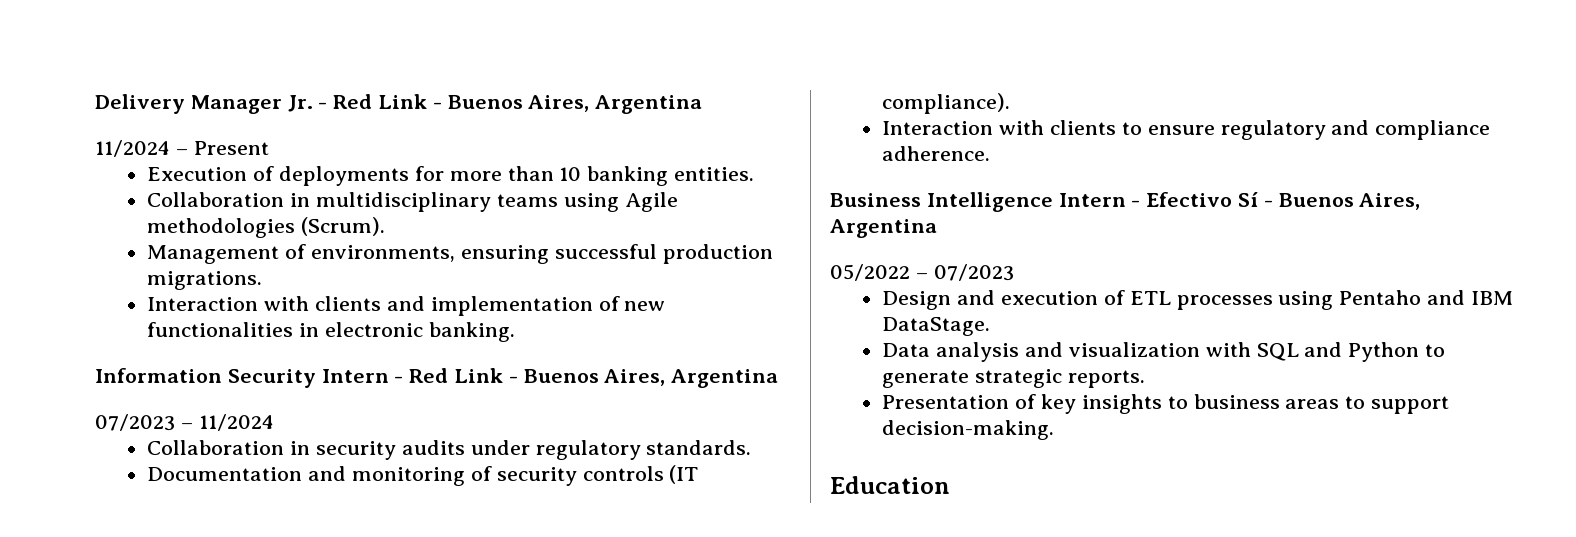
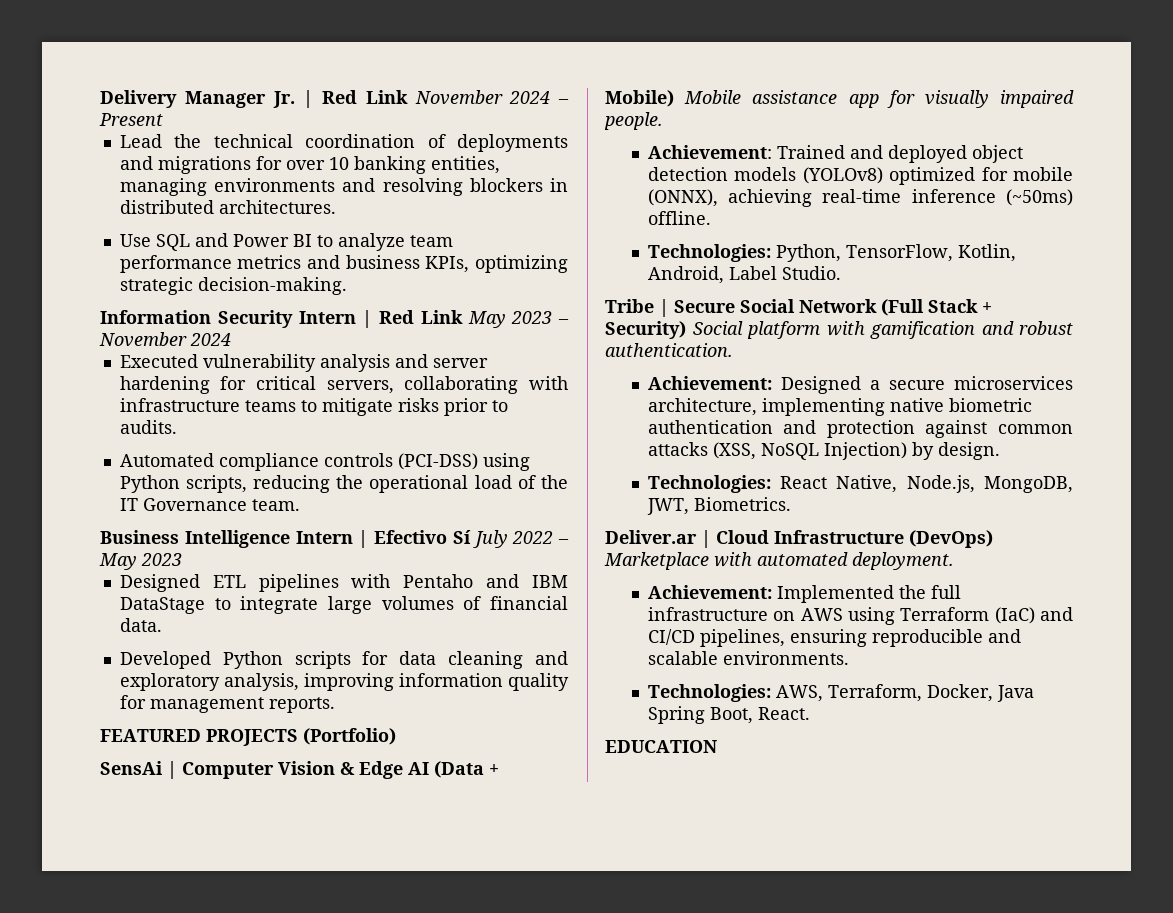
- Delivery Manager Jr. - Red Link - Buenos Aires, Argentina
- 11/2024 – Present
- Execution of deployments for more than 10 banking entities.
- Collaboration in multidisciplinary teams using Agile methodologies (Scrum).
- Management of environments, ensuring successful production migrations.
- Interaction with clients and implementation of new functionalities in electronic banking.
+ Delivery Manager Jr. | Red Link November 2024 – Present
+ Lead the technical coordination of deployments and migrations for over 10 banking entities, managing environments and resolving blockers in distributed architectures.
+ Use SQL and Power BI to analyze team performance metrics and business KPIs, optimizing strategic decision-making.
- Information Security Intern - Red Link - Buenos Aires, Argentina
- 07/2023 – 11/2024
- Collaboration in security audits under regulatory standards.
- Documentation and monitoring of security controls (IT compliance).
- Interaction with clients to ensure regulatory and compliance adherence.
+ Information Security Intern | Red Link May 2023 – November 2024
+ Executed vulnerability analysis and server hardening for critical servers, collaborating with infrastructure teams to mitigate risks prior to audits.
+ Automated compliance controls (PCI-DSS) using Python scripts, reducing the operational load of the IT Governance team.
- Business Intelligence Intern - Efectivo Sí - Buenos Aires, Argentina
- 05/2022 – 07/2023
- Design and execution of ETL processes using Pentaho and IBM DataStage.
- Data analysis and visualization with SQL and Python to generate strategic reports.
- Presentation of key insights to business areas to support decision-making.
- Education
+ Business Intelligence Intern | Efectivo Sí July 2022 – May 2023
+ Designed ETL pipelines with Pentaho and IBM DataStage to integrate large volumes of financial data.
+ Developed Python scripts for data cleaning and exploratory analysis, improving information quality for management reports.
+ FEATURED PROJECTS (Portfolio)
+ SensAi | Computer Vision & Edge AI (Data + Mobile) Mobile assistance app for visually impaired people.
+ Achievement: Trained and deployed object detection models (YOLOv8) optimized for mobile (ONNX), achieving real-time inference (~50ms) offline.
+ Technologies: Python, TensorFlow, Kotlin, Android, Label Studio.
+ Tribe | Secure Social Network (Full Stack + Security) Social platform with gamification and robust authentication.
+ Achievement: Designed a secure microservices architecture, implementing native biometric authentication and protection against common attacks (XSS, NoSQL Injection) by design.
+ Technologies: React Native, Node.js, MongoDB, JWT, Biometrics.
+ Deliver.ar | Cloud Infrastructure (DevOps) Marketplace with automated deployment.
+ Achievement: Implemented the full infrastructure on AWS using Terraform (IaC) and CI/CD pipelines, ensuring reproducible and scalable environments.
+ Technologies: AWS, Terraform, Docker, Java Spring Boot, React.
+ EDUCATION

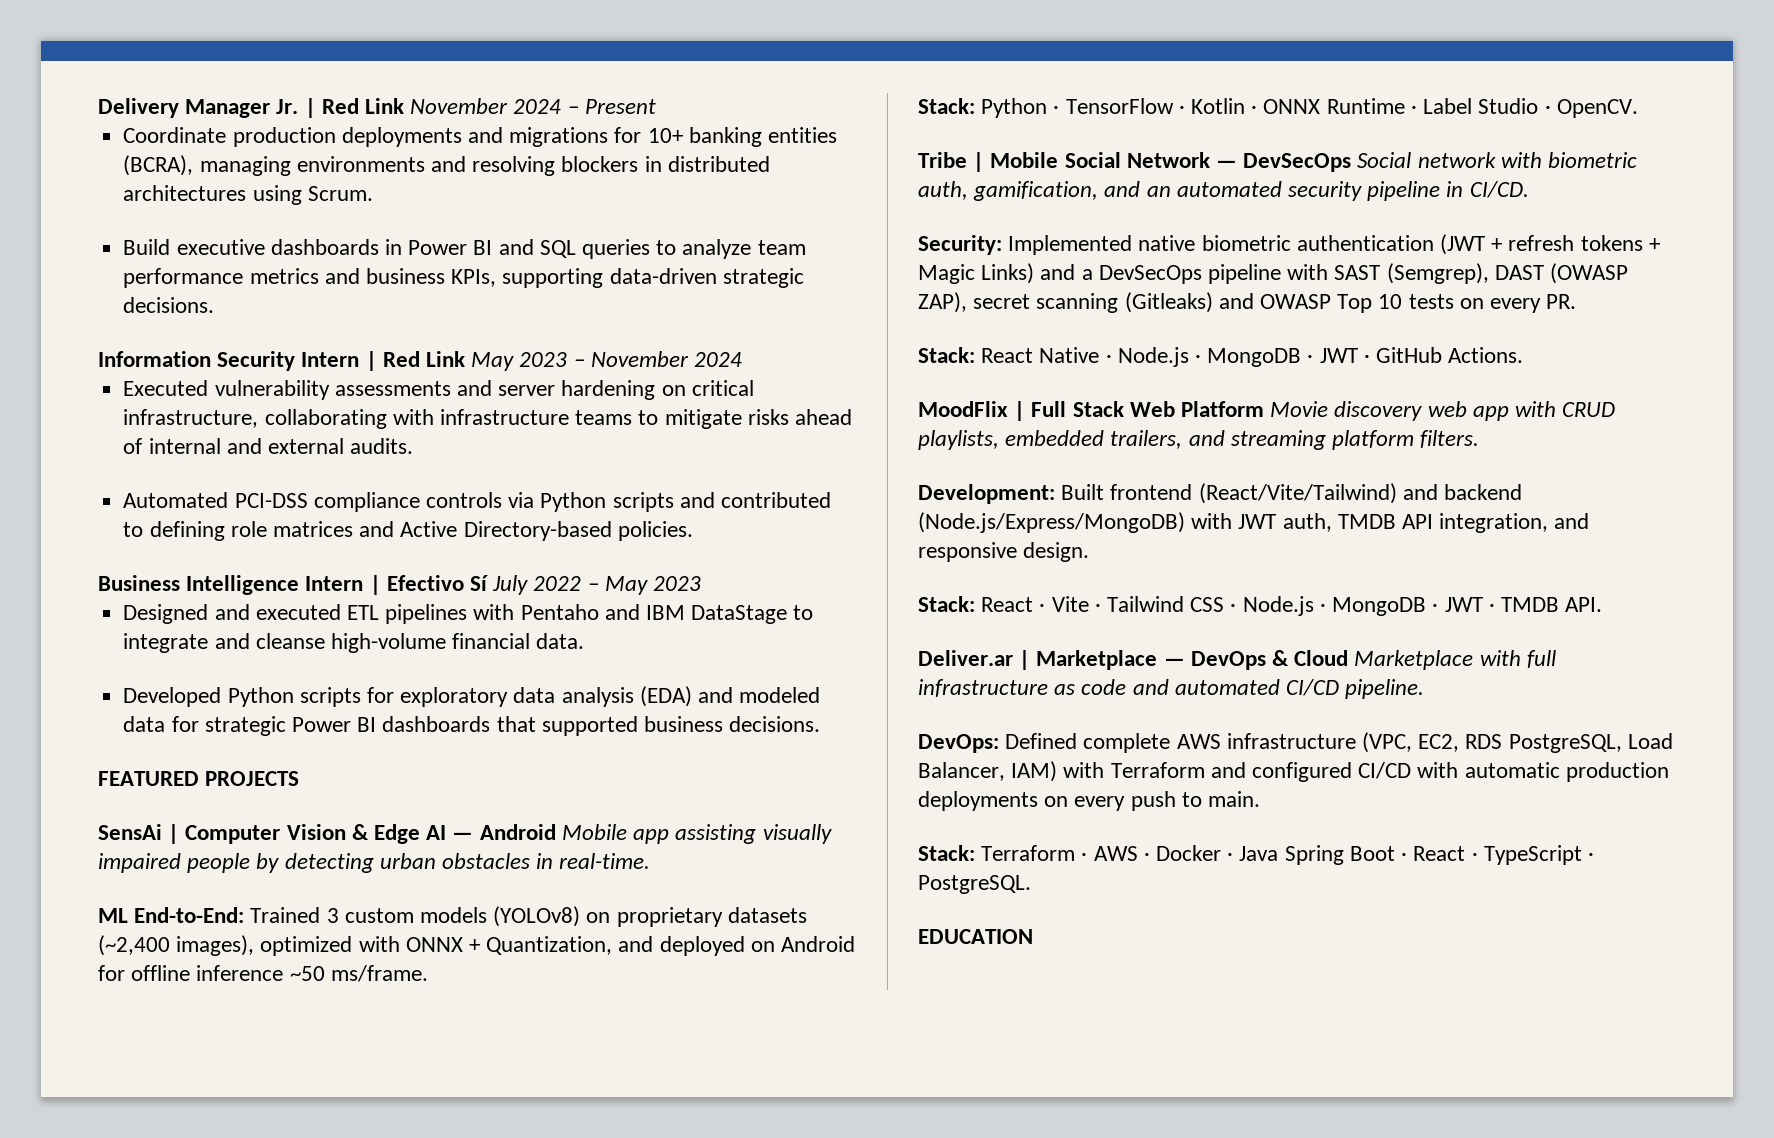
- Lead the technical coordination of deployments and migrations for over 10 banking entities, managing environments and resolving blockers in distributed architectures.
- Use SQL and Power BI to analyze team performance metrics and business KPIs, optimizing strategic decision-making.
+ Coordinate production deployments and migrations for 10+ banking entities (BCRA), managing environments and resolving blockers in distributed architectures using Scrum.
+ Build executive dashboards in Power BI and SQL queries to analyze team performance metrics and business KPIs, supporting data-driven strategic decisions.
- Executed vulnerability analysis and server hardening for critical servers, collaborating with infrastructure teams to mitigate risks prior to audits.
+ Executed vulnerability assessments and server hardening on critical infrastructure, collaborating with infrastructure teams to mitigate risks ahead of internal and external audits.
- Automated compliance controls (PCI-DSS) using Python scripts, reducing the operational load of the IT Governance team.
+ Automated PCI-DSS compliance controls via Python scripts and contributed to defining role matrices and Active Directory-based policies.
- Designed ETL pipelines with Pentaho and IBM DataStage to integrate large volumes of financial data.
+ Designed and executed ETL pipelines with Pentaho and IBM DataStage to integrate and cleanse high-volume financial data.
- Developed Python scripts for data cleaning and exploratory analysis, improving information quality for management reports.
+ Developed Python scripts for exploratory data analysis (EDA) and modeled data for strategic Power BI dashboards that supported business decisions.
- FEATURED PROJECTS (Portfolio)
+ FEATURED PROJECTS
- SensAi | Computer Vision & Edge AI (Data + Mobile) Mobile assistance app for visually impaired people.
- Achievement: Trained and deployed object detection models (YOLOv8) optimized for mobile (ONNX), achieving real-time inference (~50ms) offline.
- Technologies: Python, TensorFlow, Kotlin, Android, Label Studio.
+ SensAi | Computer Vision & Edge AI — Android Mobile app assisting visually impaired people by detecting urban obstacles in real-time.
+ ML End-to-End: Trained 3 custom models (YOLOv8) on proprietary datasets (~2,400 images), optimized with ONNX + Quantization, and deployed on Android for offline inference ~50 ms/frame.
+ Stack: Python · TensorFlow · Kotlin · ONNX Runtime · Label Studio · OpenCV.
- Tribe | Secure Social Network (Full Stack + Security) Social platform with gamification and robust authentication.
- Achievement: Designed a secure microservices architecture, implementing native biometric authentication and protection against common attacks (XSS, NoSQL Injection) by design.
- Technologies: React Native, Node.js, MongoDB, JWT, Biometrics.
- Deliver.ar | Cloud Infrastructure (DevOps) Marketplace with automated deployment.
- Achievement: Implemented the full infrastructure on AWS using Terraform (IaC) and CI/CD pipelines, ensuring reproducible and scalable environments.
- Technologies: AWS, Terraform, Docker, Java Spring Boot, React.
+ Tribe | Mobile Social Network — DevSecOps Social network with biometric auth, gamification, and an automated security pipeline in CI/CD.
+ Security: Implemented native biometric authentication (JWT + refresh tokens + Magic Links) and a DevSecOps pipeline with SAST (Semgrep), DAST (OWASP ZAP), secret scanning (Gitleaks) and OWASP Top 10 tests on every PR.
+ Stack: React Native · Node.js · MongoDB · JWT · GitHub Actions.
+ MoodFlix | Full Stack Web Platform Movie discovery web app with CRUD playlists, embedded trailers, and streaming platform filters.
+ Development: Built frontend (React/Vite/Tailwind) and backend (Node.js/Express/MongoDB) with JWT auth, TMDB API integration, and responsive design.
+ Stack: React · Vite · Tailwind CSS · Node.js · MongoDB · JWT · TMDB API.
+ Deliver.ar | Marketplace — DevOps & Cloud Marketplace with full infrastructure as code and automated CI/CD pipeline.
+ DevOps: Defined complete AWS infrastructure (VPC, EC2, RDS PostgreSQL, Load Balancer, IAM) with Terraform and configured CI/CD with automatic production deployments on every push to main.
+ Stack: Terraform · AWS · Docker · Java Spring Boot · React · TypeScript · PostgreSQL.

